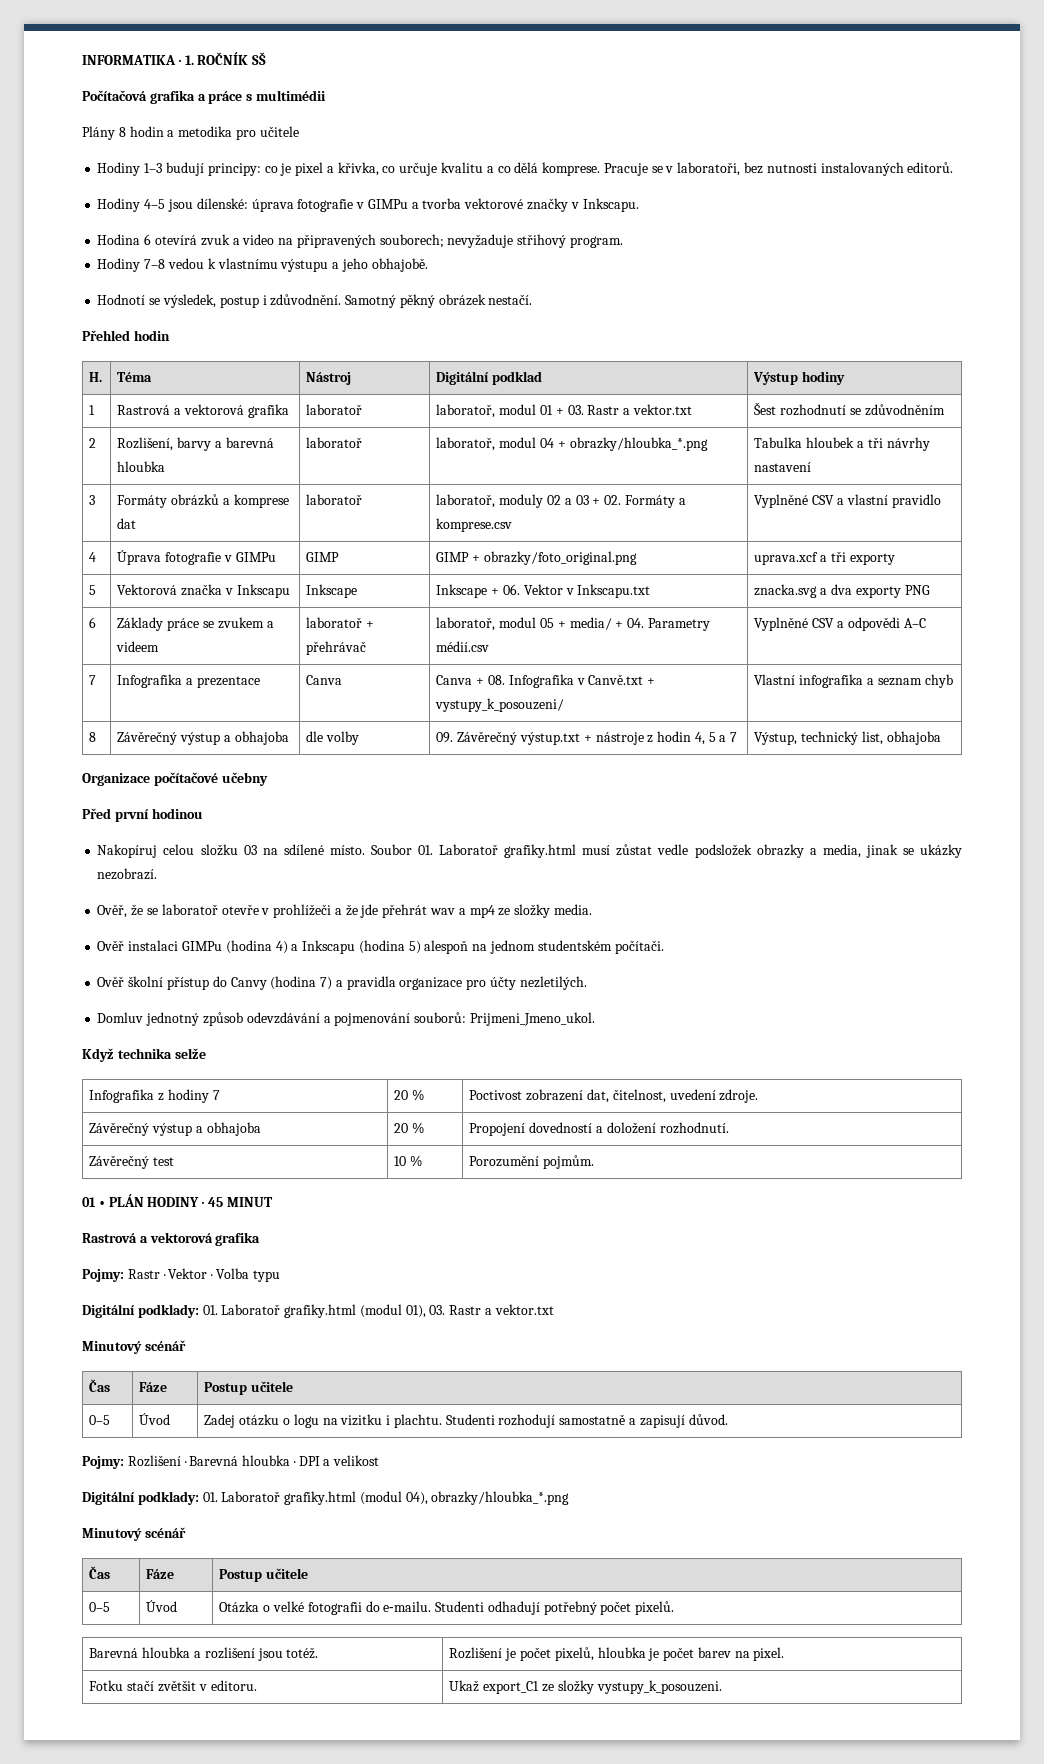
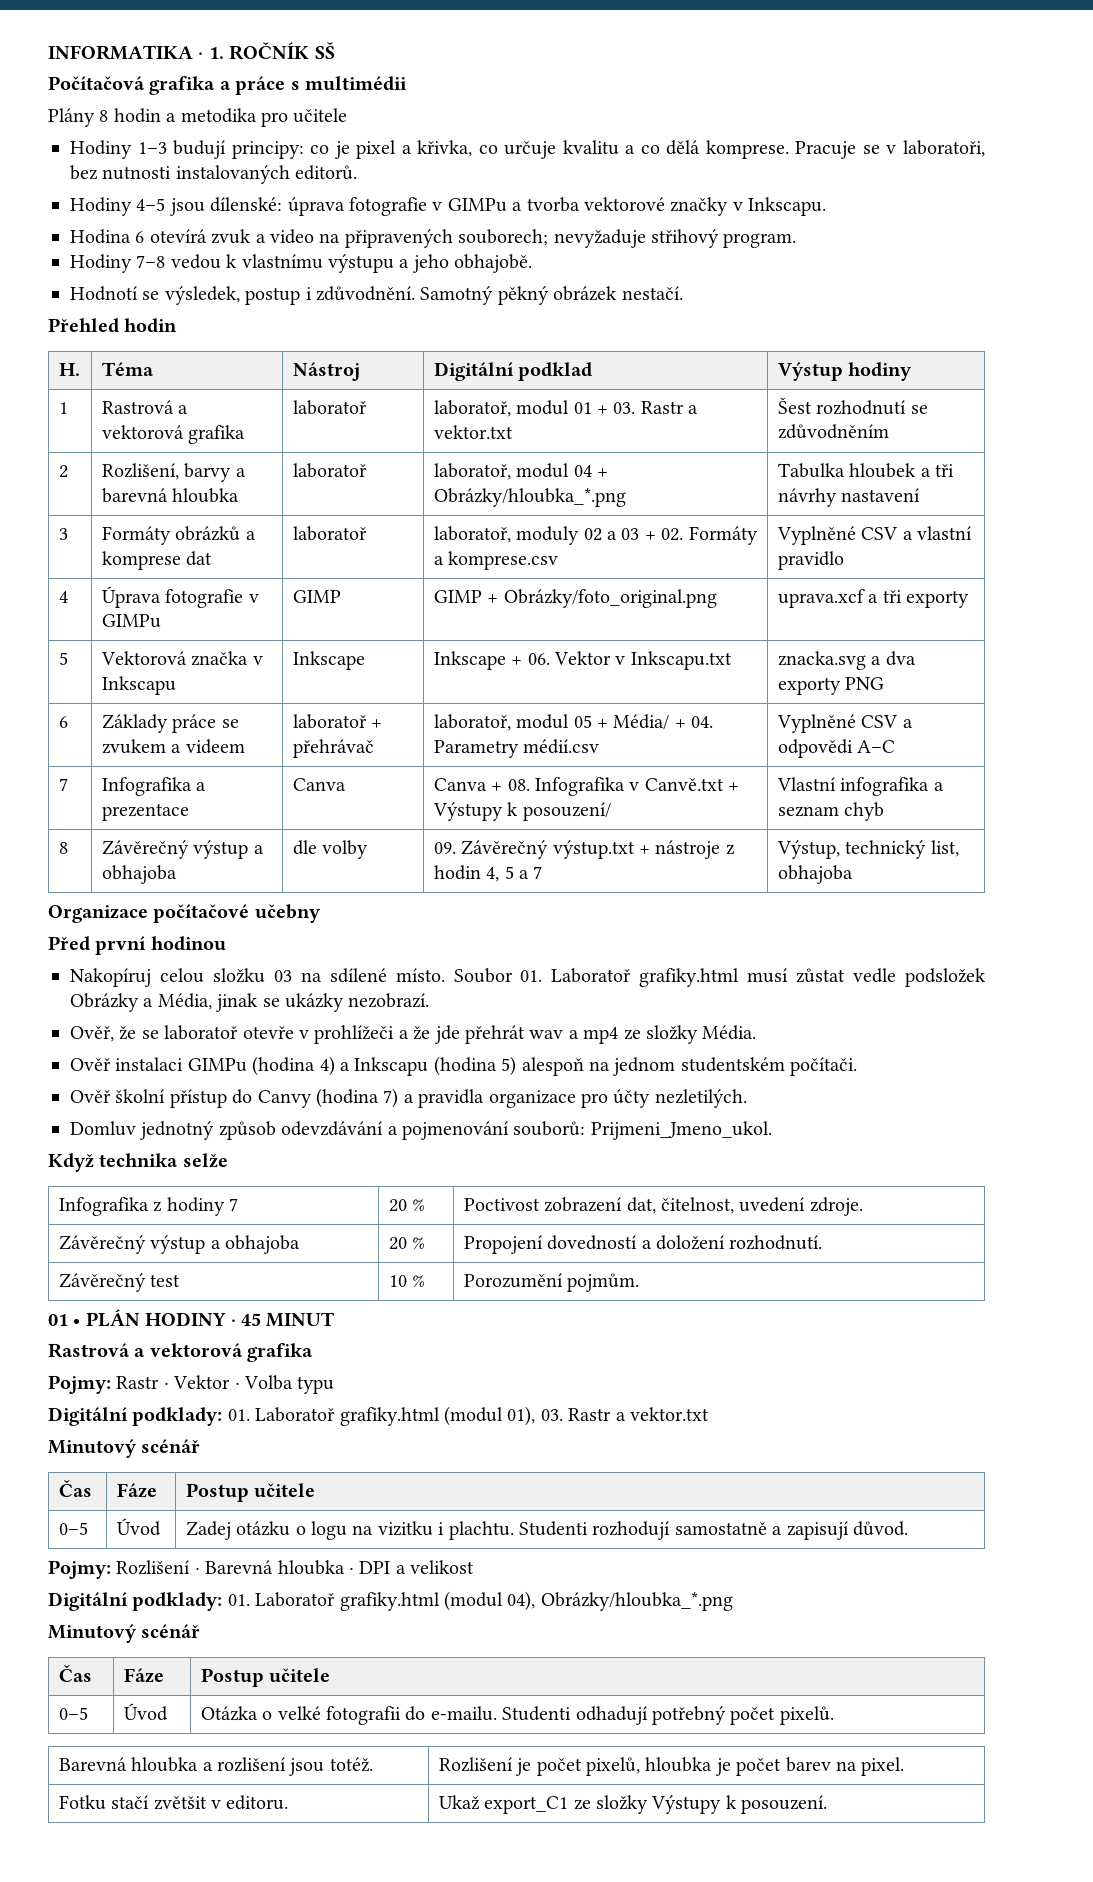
- 2 | Rozlišení, barvy a barevná hloubka | laboratoř | laboratoř, modul 04 + obrazky/hloubka_*.png | Tabulka hloubek a tři návrhy nastavení
+ 2 | Rozlišení, barvy a barevná hloubka | laboratoř | laboratoř, modul 04 + Obrázky/hloubka_*.png | Tabulka hloubek a tři návrhy nastavení
- 4 | Úprava fotografie v GIMPu | GIMP | GIMP + obrazky/foto_original.png | uprava.xcf a tři exporty
+ 4 | Úprava fotografie v GIMPu | GIMP | GIMP + Obrázky/foto_original.png | uprava.xcf a tři exporty
- 6 | Základy práce se zvukem a videem | laboratoř + přehrávač | laboratoř, modul 05 + media/ + 04. Parametry médií.csv | Vyplněné CSV a odpovědi A–C
+ 6 | Základy práce se zvukem a videem | laboratoř + přehrávač | laboratoř, modul 05 + Média/ + 04. Parametry médií.csv | Vyplněné CSV a odpovědi A–C
- 7 | Infografika a prezentace | Canva | Canva + 08. Infografika v Canvě.txt + vystupy_k_posouzeni/ | Vlastní infografika a seznam chyb
+ 7 | Infografika a prezentace | Canva | Canva + 08. Infografika v Canvě.txt + Výstupy k posouzení/ | Vlastní infografika a seznam chyb
- Soubor 01. Laboratoř grafiky.html musí zůstat vedle podsložek obrazky a media, jinak se ukázky nezobrazí.
+ Soubor 01. Laboratoř grafiky.html musí zůstat vedle podsložek Obrázky a Média, jinak se ukázky nezobrazí.
- Ověř, že se laboratoř otevře v prohlížeči a že jde přehrát wav a mp4 ze složky media.
+ Ověř, že se laboratoř otevře v prohlížeči a že jde přehrát wav a mp4 ze složky Média.
- Digitální podklady: 01. Laboratoř grafiky.html (modul 04), obrazky/hloubka_*.png
+ Digitální podklady: 01. Laboratoř grafiky.html (modul 04), Obrázky/hloubka_*.png
- Fotku stačí zvětšit v editoru. | Ukaž export_C1 ze složky vystupy_k_posouzeni.
+ Fotku stačí zvětšit v editoru. | Ukaž export_C1 ze složky Výstupy k posouzení.

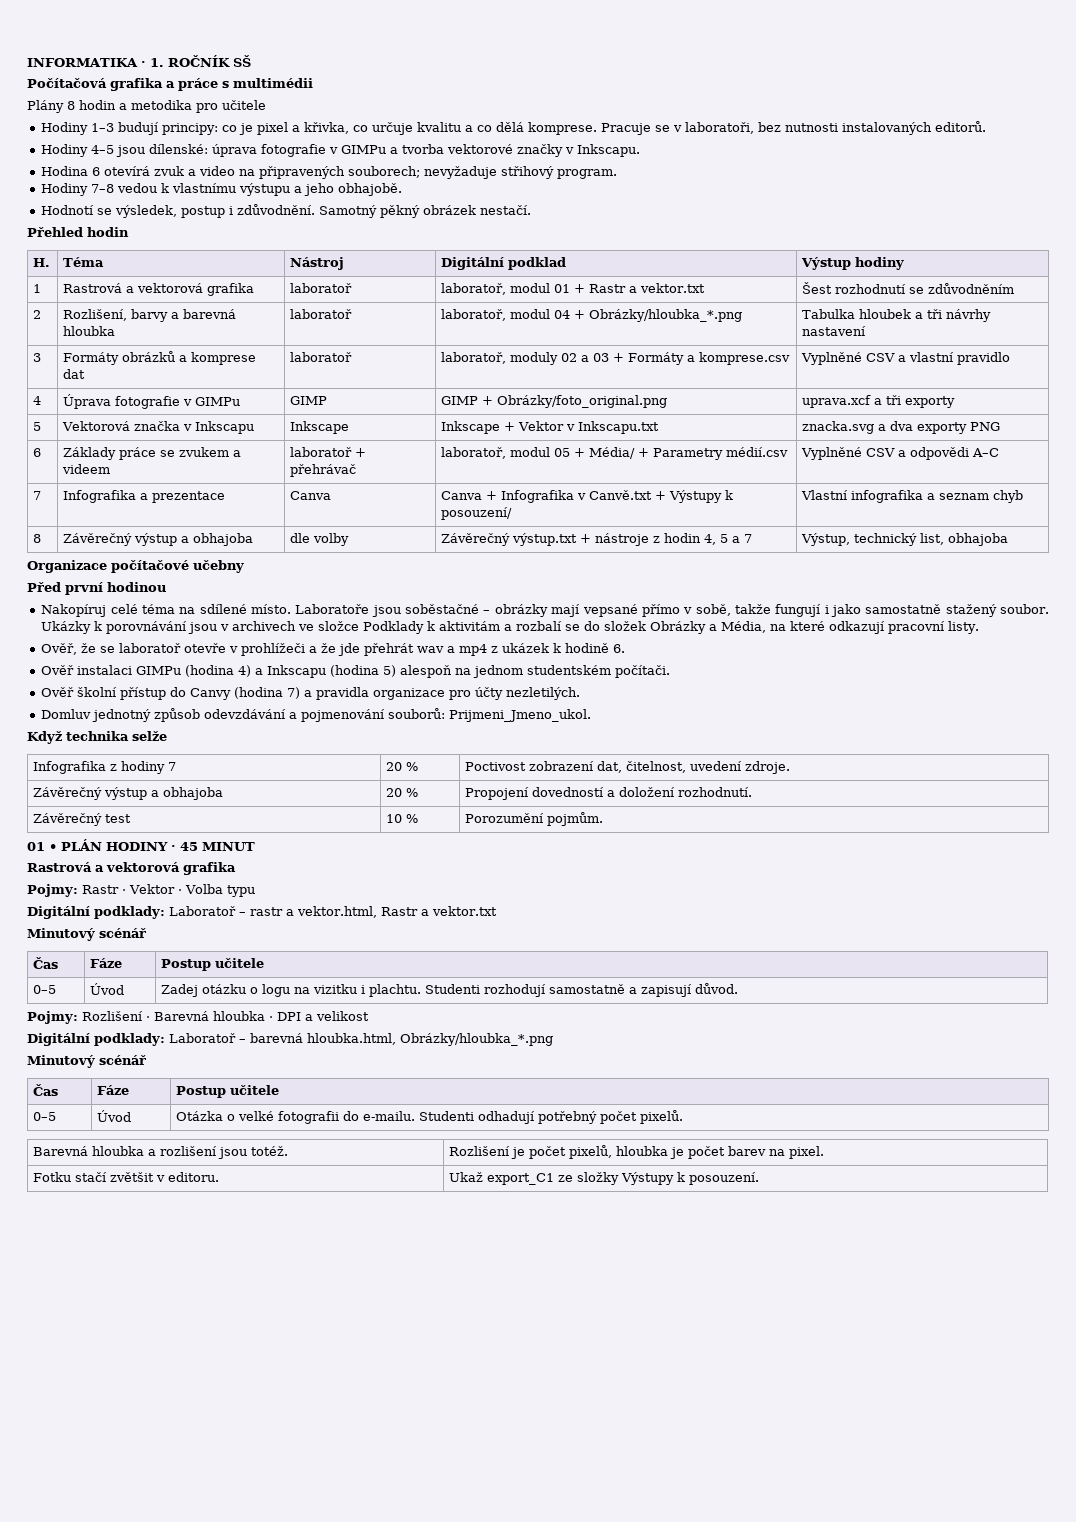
- 1 | Rastrová a vektorová grafika | laboratoř | laboratoř, modul 01 + 03. Rastr a vektor.txt | Šest rozhodnutí se zdůvodněním
+ 1 | Rastrová a vektorová grafika | laboratoř | laboratoř, modul 01 + Rastr a vektor.txt | Šest rozhodnutí se zdůvodněním
- 3 | Formáty obrázků a komprese dat | laboratoř | laboratoř, moduly 02 a 03 + 02. Formáty a komprese.csv | Vyplněné CSV a vlastní pravidlo
+ 3 | Formáty obrázků a komprese dat | laboratoř | laboratoř, moduly 02 a 03 + Formáty a komprese.csv | Vyplněné CSV a vlastní pravidlo
- 5 | Vektorová značka v Inkscapu | Inkscape | Inkscape + 06. Vektor v Inkscapu.txt | znacka.svg a dva exporty PNG
+ 5 | Vektorová značka v Inkscapu | Inkscape | Inkscape + Vektor v Inkscapu.txt | znacka.svg a dva exporty PNG
- 6 | Základy práce se zvukem a videem | laboratoř + přehrávač | laboratoř, modul 05 + Média/ + 04. Parametry médií.csv | Vyplněné CSV a odpovědi A–C
+ 6 | Základy práce se zvukem a videem | laboratoř + přehrávač | laboratoř, modul 05 + Média/ + Parametry médií.csv | Vyplněné CSV a odpovědi A–C
- 7 | Infografika a prezentace | Canva | Canva + 08. Infografika v Canvě.txt + Výstupy k posouzení/ | Vlastní infografika a seznam chyb
+ 7 | Infografika a prezentace | Canva | Canva + Infografika v Canvě.txt + Výstupy k posouzení/ | Vlastní infografika a seznam chyb
- 8 | Závěrečný výstup a obhajoba | dle volby | 09. Závěrečný výstup.txt + nástroje z hodin 4, 5 a 7 | Výstup, technický list, obhajoba
+ 8 | Závěrečný výstup a obhajoba | dle volby | Závěrečný výstup.txt + nástroje z hodin 4, 5 a 7 | Výstup, technický list, obhajoba
- Nakopíruj celou složku 03 na sdílené místo. Soubor 01. Laboratoř grafiky.html musí zůstat vedle podsložek Obrázky a Média, jinak se ukázky nezobrazí.
+ Nakopíruj celé téma na sdílené místo. Laboratoře jsou soběstačné – obrázky mají vepsané přímo v sobě, takže fungují i jako samostatně stažený soubor. Ukázky k porovnávání jsou v archivech ve složce Podklady k aktivitám a rozbalí se do složek Obrázky a Média, na které odkazují pracovní listy.
- Ověř, že se laboratoř otevře v prohlížeči a že jde přehrát wav a mp4 ze složky Média.
+ Ověř, že se laboratoř otevře v prohlížeči a že jde přehrát wav a mp4 z ukázek k hodině 6.
- Digitální podklady: 01. Laboratoř grafiky.html (modul 01), 03. Rastr a vektor.txt
+ Digitální podklady: Laboratoř – rastr a vektor.html, Rastr a vektor.txt
- Digitální podklady: 01. Laboratoř grafiky.html (modul 04), Obrázky/hloubka_*.png
+ Digitální podklady: Laboratoř – barevná hloubka.html, Obrázky/hloubka_*.png

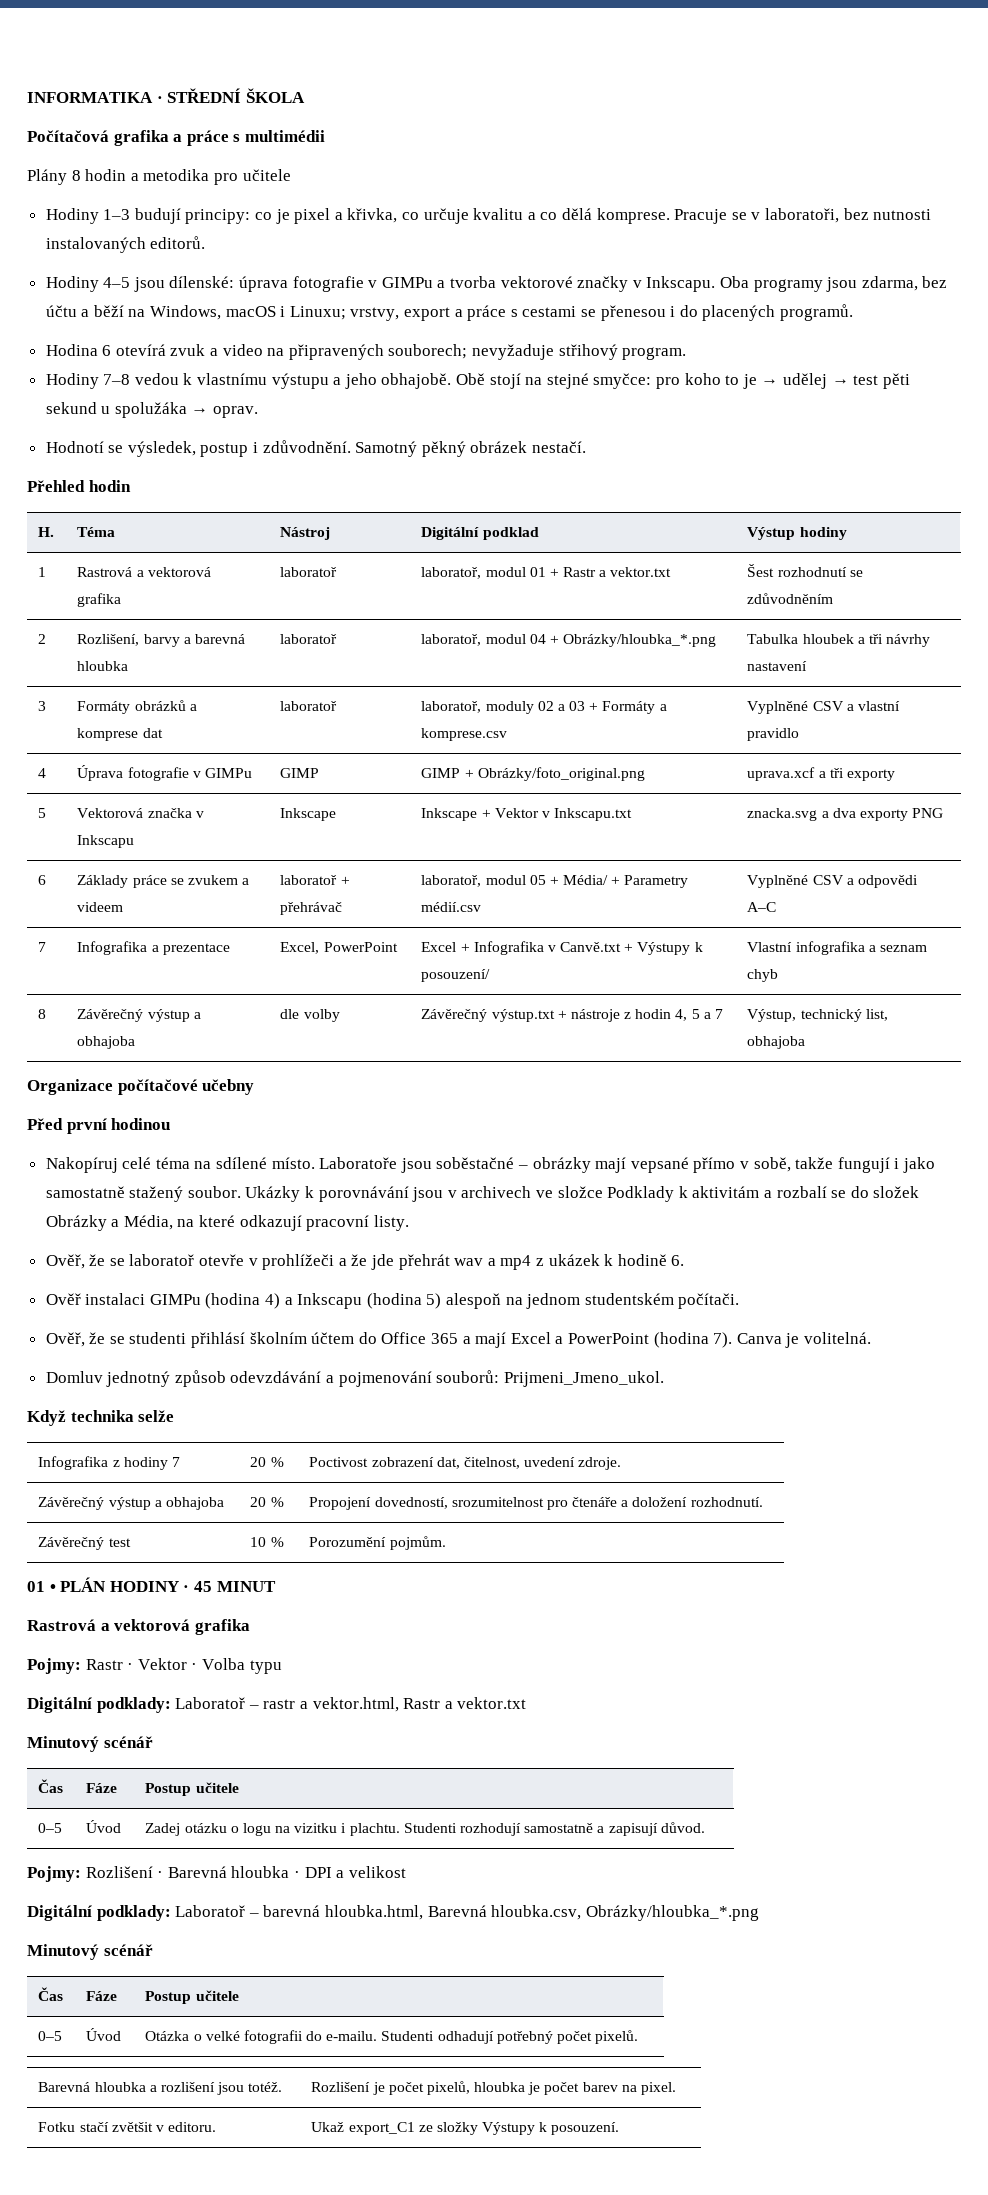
- INFORMATIKA · 1. ROČNÍK SŠ
+ INFORMATIKA · STŘEDNÍ ŠKOLA
+ Oba programy jsou zdarma, bez účtu a běží na Windows, macOS i Linuxu; vrstvy, export a práce s cestami se přenesou i do placených programů.
+ Obě stojí na stejné smyčce: pro koho to je → udělej → test pěti sekund u spolužáka → oprav.
- 7 | Infografika a prezentace | Canva | Canva + Infografika v Canvě.txt + Výstupy k posouzení/ | Vlastní infografika a seznam chyb
+ 7 | Infografika a prezentace | Excel, PowerPoint | Excel + Infografika v Canvě.txt + Výstupy k posouzení/ | Vlastní infografika a seznam chyb
- Ověř školní přístup do Canvy (hodina 7) a pravidla organizace pro účty nezletilých.
+ Ověř, že se studenti přihlásí školním účtem do Office 365 a mají Excel a PowerPoint (hodina 7). Canva je volitelná.
- Závěrečný výstup a obhajoba | 20 % | Propojení dovedností a doložení rozhodnutí.
+ Závěrečný výstup a obhajoba | 20 % | Propojení dovedností, srozumitelnost pro čtenáře a doložení rozhodnutí.
- Digitální podklady: Laboratoř – barevná hloubka.html, Obrázky/hloubka_*.png
+ Digitální podklady: Laboratoř – barevná hloubka.html, Barevná hloubka.csv, Obrázky/hloubka_*.png

